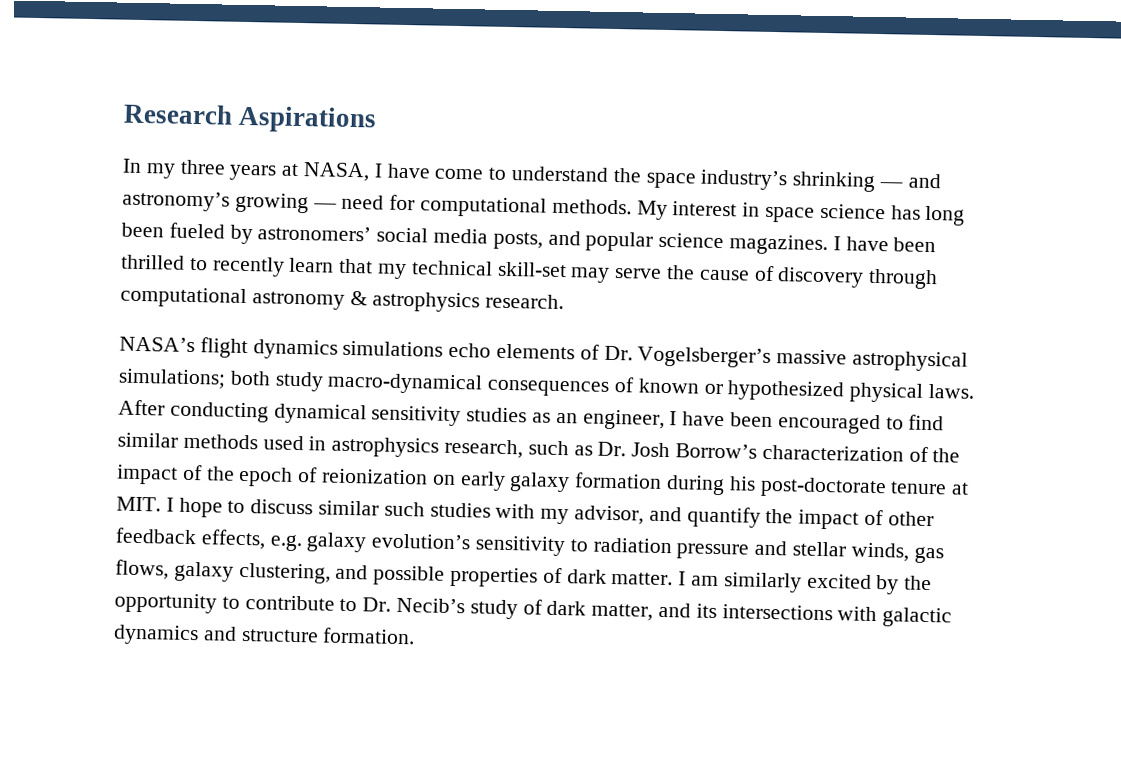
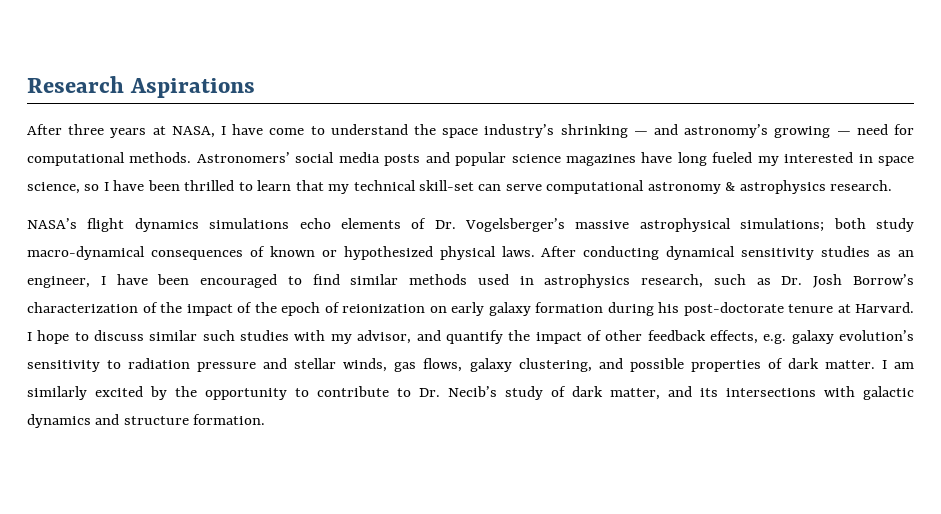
- In my three years at NASA, I have come to understand the space industry’s shrinking — and astronomy’s growing — need for computational methods.
+ After three years at NASA, I have come to understand the space industry’s shrinking — and astronomy’s growing — need for computational methods.
- My interest in space science has long been fueled by astronomers’ social media posts, and popular science magazines. I have been thrilled to recently learn that my technical skill-set may serve the cause of discovery through computational astronomy & astrophysics research.
+ Astronomers’ social media posts and popular science magazines have long fueled my interested in space science, so I have been thrilled to learn that my technical skill-set can serve computational astronomy & astrophysics research.
- After conducting dynamical sensitivity studies as an engineer, I have been encouraged to find similar methods used in astrophysics research, such as Dr. Josh Borrow’s characterization of the impact of the epoch of reionization on early galaxy formation during his post-doctorate tenure at MIT. I hope to discuss similar such studies with my advisor, and quantify the impact of other feedback effects, e.g. galaxy evolution’s sensitivity to radiation pressure and stellar winds, gas flows, galaxy clustering, and possible properties of dark matter.
+ After conducting dynamical sensitivity studies as an engineer, I have been encouraged to find similar methods used in astrophysics research, such as Dr. Josh Borrow’s characterization of the impact of the epoch of reionization on early galaxy formation during his post-doctorate tenure at Harvard. I hope to discuss similar such studies with my advisor, and quantify the impact of other feedback effects, e.g. galaxy evolution’s sensitivity to radiation pressure and stellar winds, gas flows, galaxy clustering, and possible properties of dark matter.

